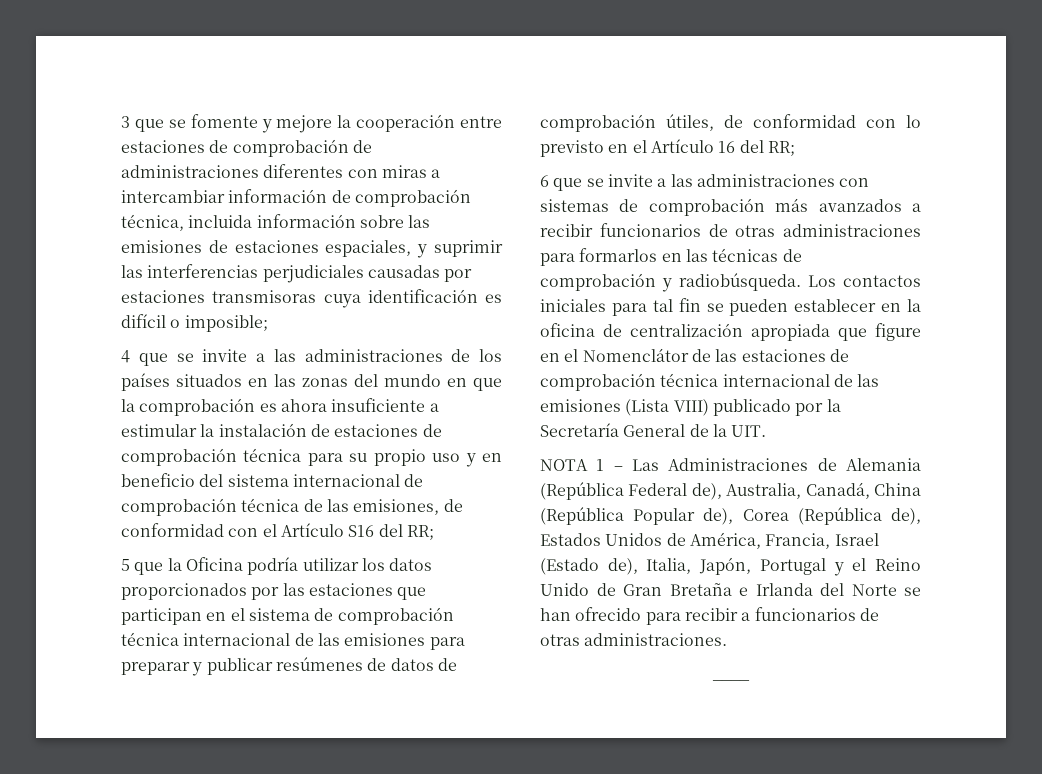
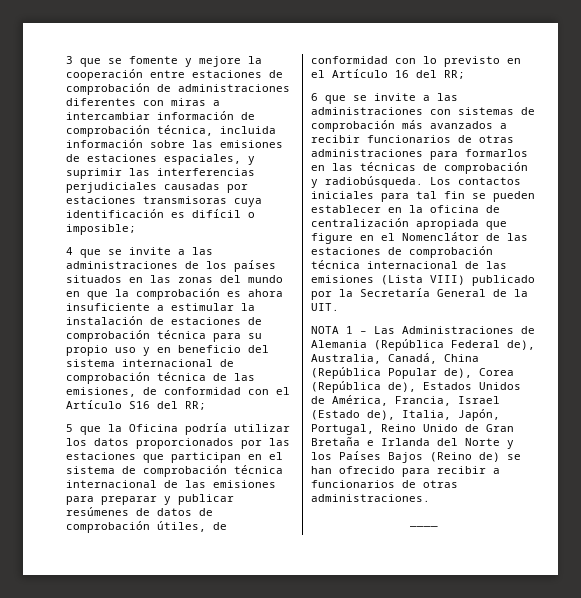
- NOTA 1 – Las Administraciones de Alemania (República Federal de), Australia, Canadá, China (República Popular de), Corea (República de), Estados Unidos de América, Francia, Israel (Estado de), Italia, Japón, Portugal y el Reino Unido de Gran Bretaña e Irlanda del Norte se han ofrecido para recibir a funcionarios de otras administraciones.
+ NOTA 1 – Las Administraciones de Alemania (República Federal de), Australia, Canadá, China (República Popular de), Corea (República de), Estados Unidos de América, Francia, Israel (Estado de), Italia, Japón, Portugal, Reino Unido de Gran Bretaña e Irlanda del Norte y los Países Bajos (Reino de) se han ofrecido para recibir a funcionarios de otras administraciones.

